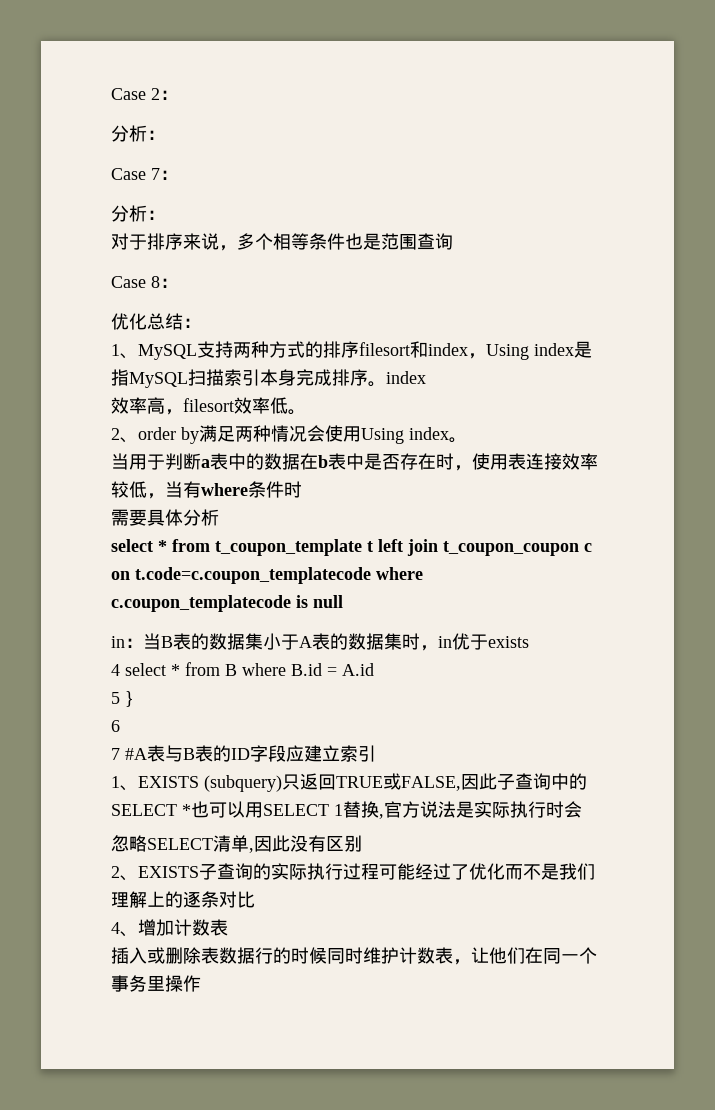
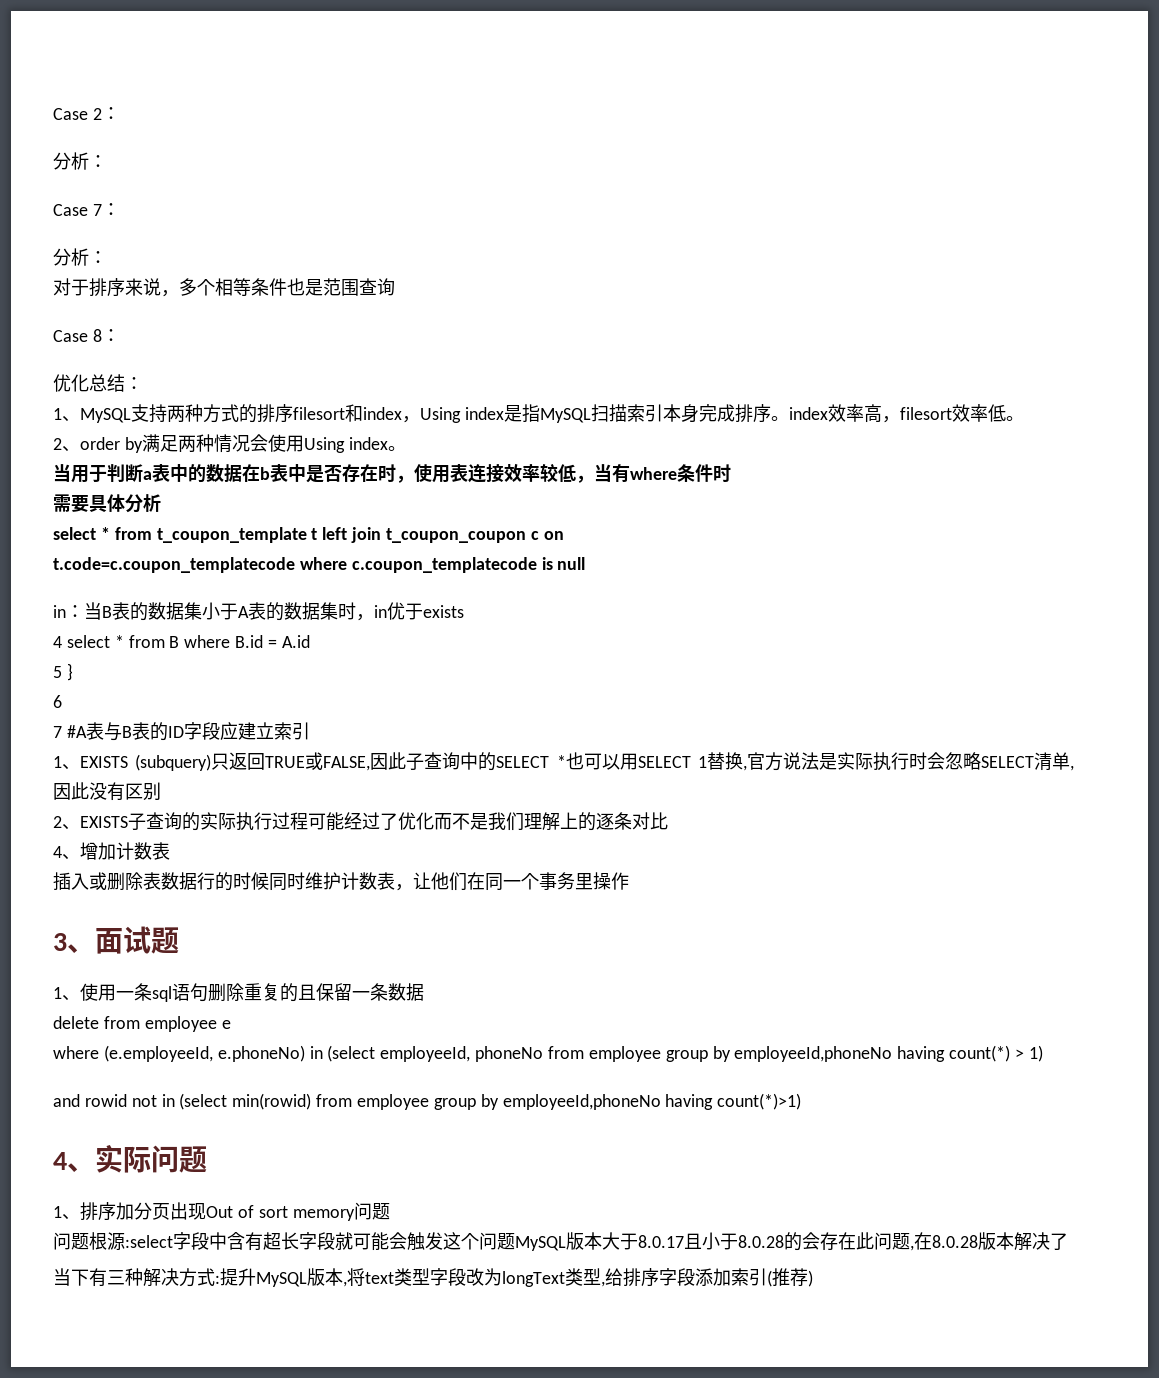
- 1、MySQL支持两种方式的排序filesort和index，Using index是指MySQL扫描索引本身完成排序。index
- 效率高，filesort效率低。
+ 1、MySQL支持两种方式的排序filesort和index，Using index是指MySQL扫描索引本身完成排序。index效率高，filesort效率低。
- select * from t_coupon_template t left join t_coupon_coupon c on t.code=c.coupon_templatecode where c.coupon_templatecode is null
+ select * from t_coupon_template t left join t_coupon_coupon c on
+ t.code=c.coupon_templatecode where c.coupon_templatecode is null
- 1、EXISTS (subquery)只返回TRUE或FALSE,因此子查询中的SELECT *也可以用SELECT 1替换,官方说法是实际执行时会
- 忽略SELECT清单,因此没有区别
+ 1、EXISTS (subquery)只返回TRUE或FALSE,因此子查询中的SELECT *也可以用SELECT 1替换,官方说法是实际执行时会忽略SELECT清单,因此没有区别
+ 3、面试题
+ 1、使用一条sql语句删除重复的且保留一条数据
+ delete from employee e
+ where (e.employeeId, e.phoneNo) in (select employeeId, phoneNo from employee group by employeeId,phoneNo having count(*) > 1)
+ and rowid not in (select min(rowid) from employee group by employeeId,phoneNo having count(*)>1)
+ 4、实际问题
+ 1、排序加分页出现Out of sort memory问题
+ 问题根源:select字段中含有超长字段就可能会触发这个问题MySQL版本大于8.0.17且小于8.0.28的会存在此问题,在8.0.28版本解决了
+ 当下有三种解决方式:提升MySQL版本,将text类型字段改为longText类型,给排序字段添加索引(推荐)

